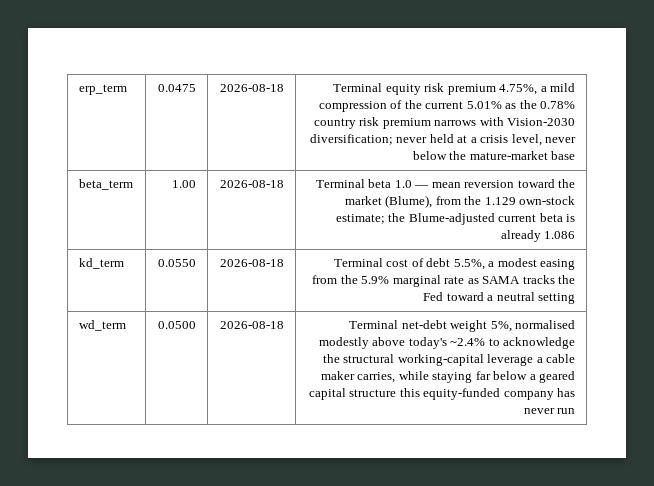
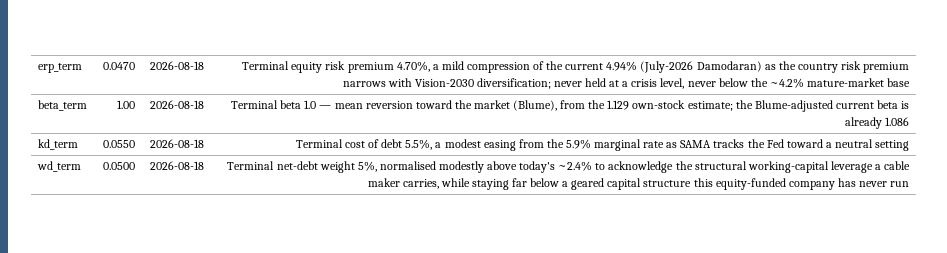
- erp_term | 0.0475 | 2026-08-18 | Terminal equity risk premium 4.75%, a mild compression of the current 5.01% as the 0.78% country risk premium narrows with Vision-2030 diversification; never held at a crisis level, never below the mature-market base
+ erp_term | 0.0470 | 2026-08-18 | Terminal equity risk premium 4.70%, a mild compression of the current 4.94% (July-2026 Damodaran) as the country risk premium narrows with Vision-2030 diversification; never held at a crisis level, never below the ~4.2% mature-market base

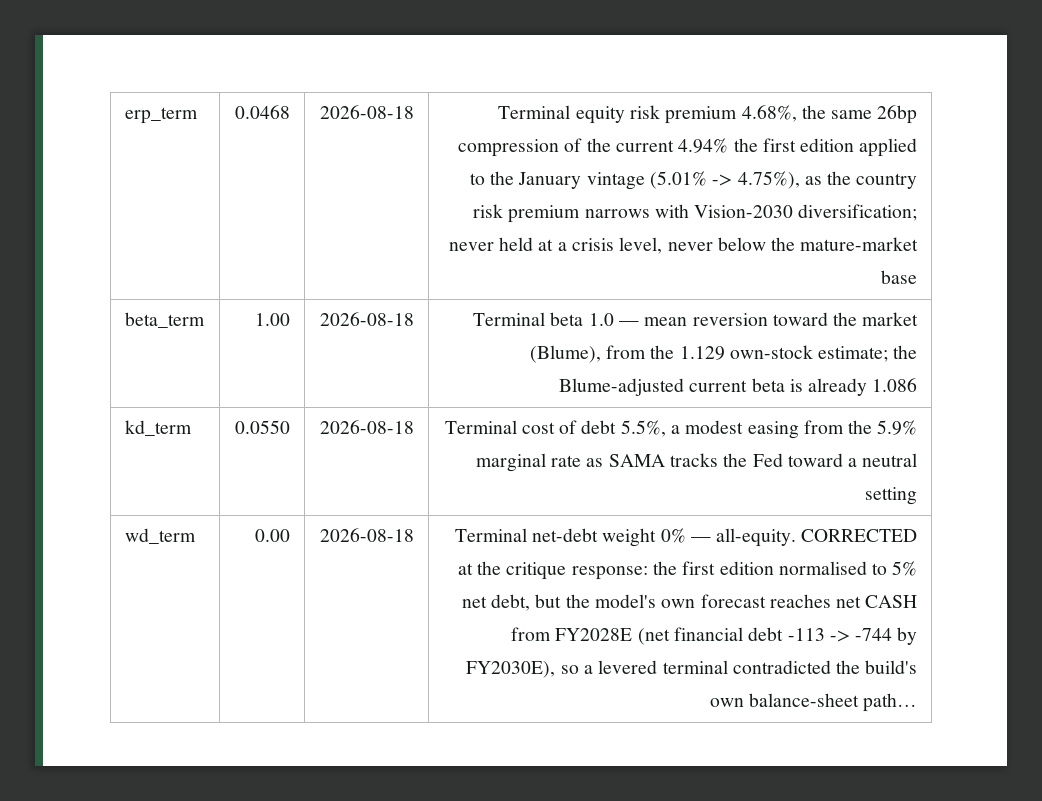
- 0.0470
+ 0.0468
- Terminal equity risk premium 4.70%, a mild compression of the current 4.94% (July-2026 Damodaran) as the country risk premium narrows with Vision-2030 diversification; never held at a crisis level, never below the ~4.2% mature-market base
+ Terminal equity risk premium 4.68%, the same 26bp compression of the current 4.94% the first edition applied to the January vintage (5.01% -> 4.75%), as the country risk premium narrows with Vision-2030 diversification; never held at a crisis level, never below the mature-market base
- 0.0500
+ 0.00
- Terminal net-debt weight 5%, normalised modestly above today's ~2.4% to acknowledge the structural working-capital leverage a cable maker carries, while staying far below a geared capital structure this equity-funded company has never run
+ Terminal net-debt weight 0% — all-equity. CORRECTED at the critique response: the first edition normalised to 5% net debt, but the model's own forecast reaches net CASH from FY2028E (net financial debt -113 -> -744 by FY2030E), so a levered terminal contradicted the build's own balance-sheet path…

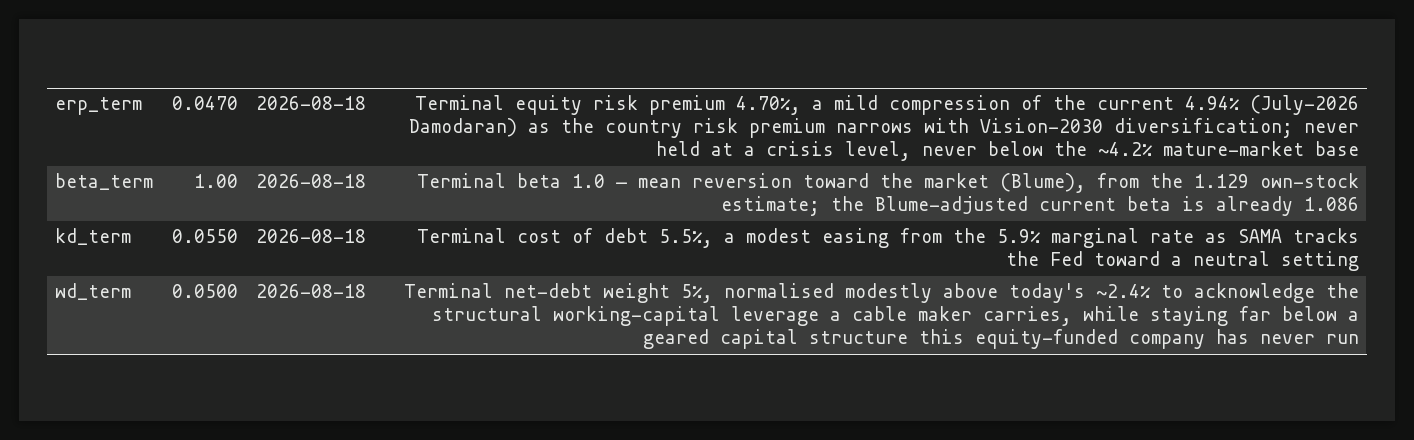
- 0.0468
+ 0.0470
- Terminal equity risk premium 4.68%, the same 26bp compression of the current 4.94% the first edition applied to the January vintage (5.01% -> 4.75%), as the country risk premium narrows with Vision-2030 diversification; never held at a crisis level, never below the mature-market base
+ Terminal equity risk premium 4.70%, a mild compression of the current 4.94% (July-2026 Damodaran) as the country risk premium narrows with Vision-2030 diversification; never held at a crisis level, never below the ~4.2% mature-market base
- 0.00
+ 0.0500
- Terminal net-debt weight 0% — all-equity. CORRECTED at the critique response: the first edition normalised to 5% net debt, but the model's own forecast reaches net CASH from FY2028E (net financial debt -113 -> -744 by FY2030E), so a levered terminal contradicted the build's own balance-sheet path…
+ Terminal net-debt weight 5%, normalised modestly above today's ~2.4% to acknowledge the structural working-capital leverage a cable maker carries, while staying far below a geared capital structure this equity-funded company has never run

